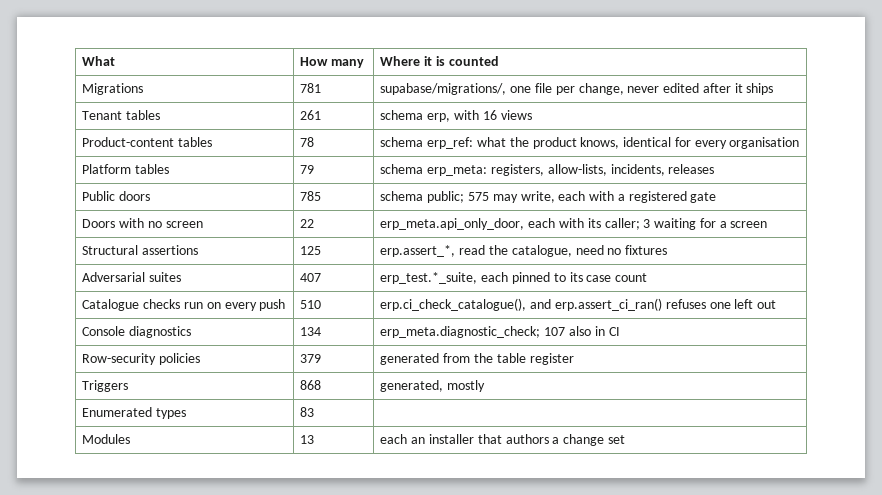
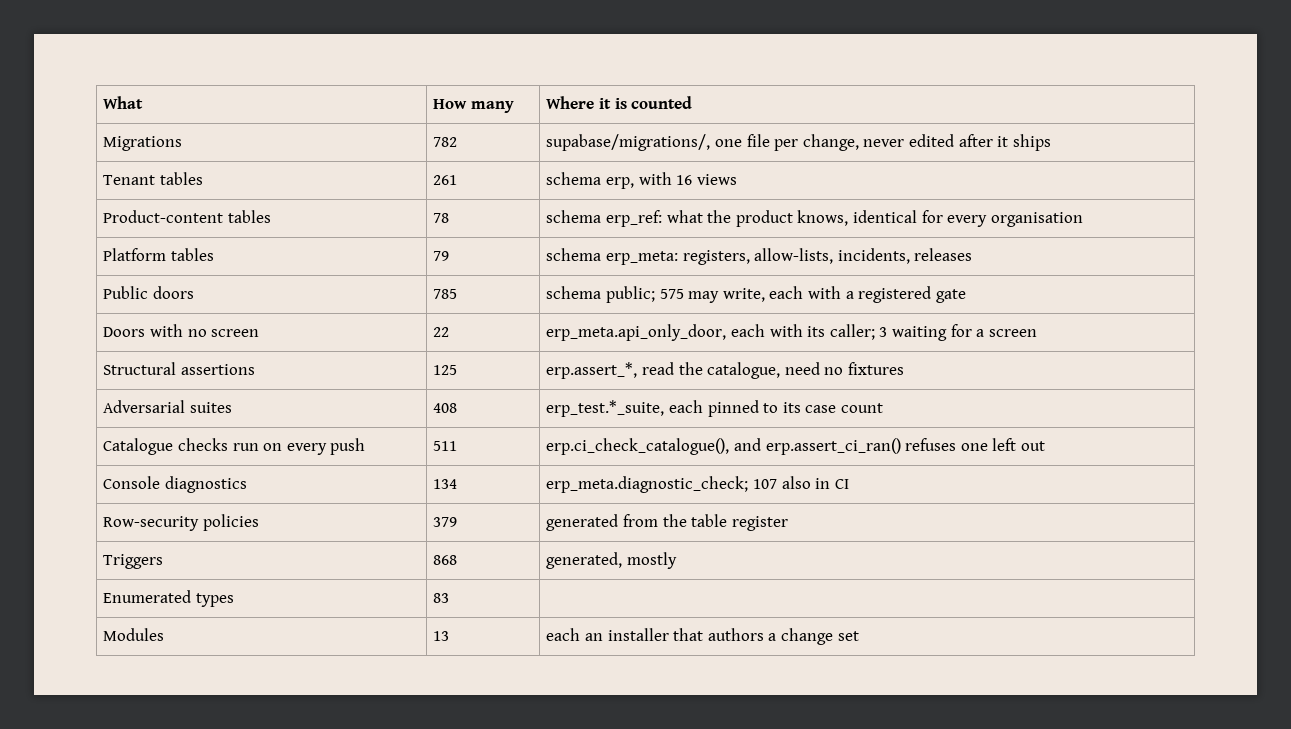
- Migrations | 781 | supabase/migrations/, one file per change, never edited after it ships
+ Migrations | 782 | supabase/migrations/, one file per change, never edited after it ships
- Adversarial suites | 407 | erp_test.*_suite, each pinned to its case count
+ Adversarial suites | 408 | erp_test.*_suite, each pinned to its case count
- Catalogue checks run on every push | 510 | erp.ci_check_catalogue(), and erp.assert_ci_ran() refuses one left out
+ Catalogue checks run on every push | 511 | erp.ci_check_catalogue(), and erp.assert_ci_ran() refuses one left out

